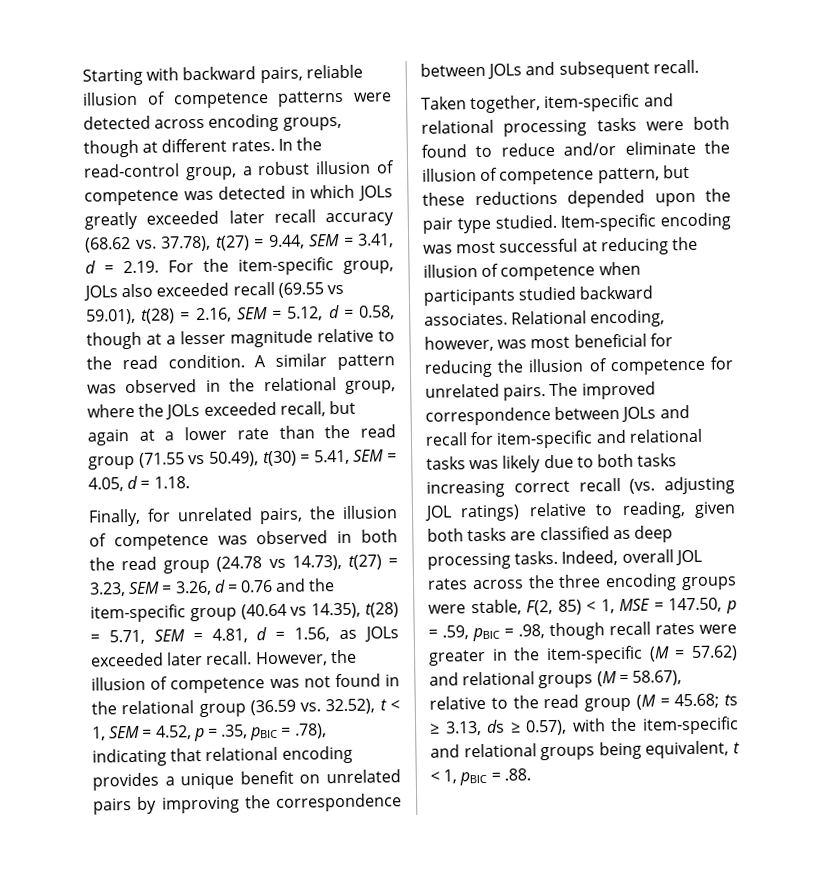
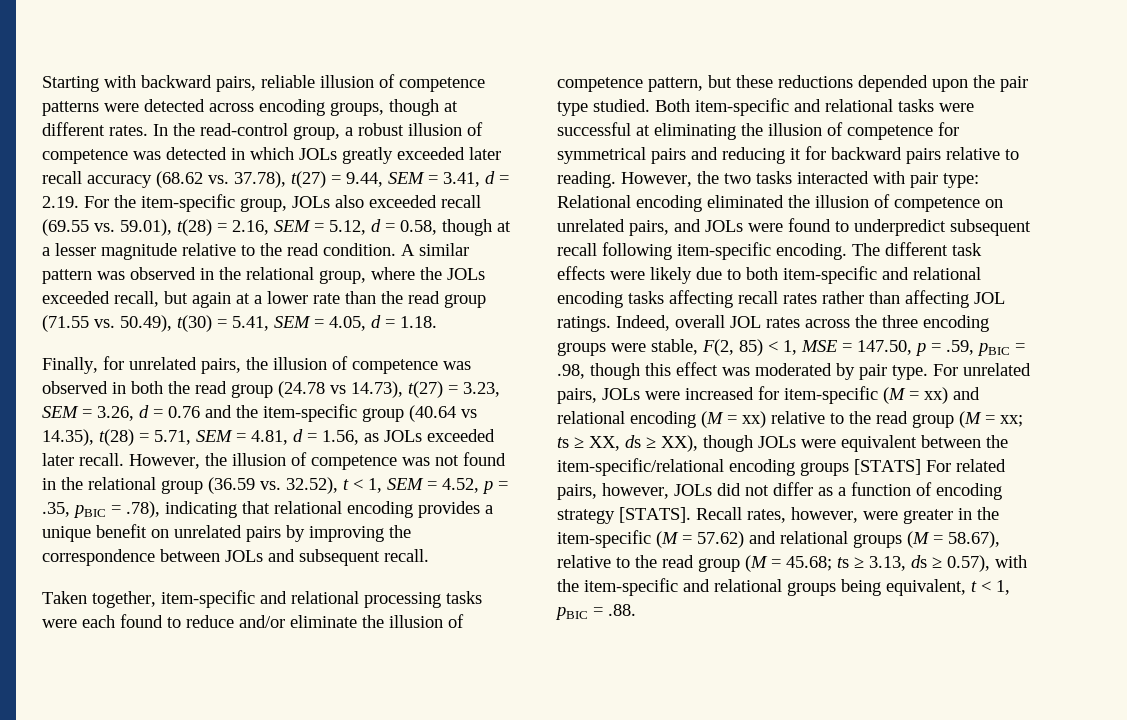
- In the read-control group, a robust illusion of competence was detected in which JOLs greatly exceeded later recall accuracy (68.62 vs. 37.78), t(27) = 9.44, SEM = 3.41, d = 2.19. For the item-specific group, JOLs also exceeded recall (69.55 vs 59.01), t(28) = 2.16, SEM = 5.12, d = 0.58, though at a lesser magnitude relative to the read condition.
+ In the read-control group, a robust illusion of competence was detected in which JOLs greatly exceeded later recall accuracy (68.62 vs. 37.78), t(27) = 9.44, SEM = 3.41, d = 2.19. For the item-specific group, JOLs also exceeded recall (69.55 vs. 59.01), t(28) = 2.16, SEM = 5.12, d = 0.58, though at a lesser magnitude relative to the read condition.
- A similar pattern was observed in the relational group, where the JOLs exceeded recall, but again at a lower rate than the read group (71.55 vs 50.49), t(30) = 5.41, SEM = 4.05, d = 1.18.
+ A similar pattern was observed in the relational group, where the JOLs exceeded recall, but again at a lower rate than the read group (71.55 vs. 50.49), t(30) = 5.41, SEM = 4.05, d = 1.18.
- Taken together, item-specific and relational processing tasks were both found to reduce and/or eliminate the illusion of competence pattern, but these reductions depended upon the pair type studied.
+ Taken together, item-specific and relational processing tasks were each found to reduce and/or eliminate the illusion of competence pattern, but these reductions depended upon the pair type studied.
- Item-specific encoding was most successful at reducing the illusion of competence when participants studied backward associates. Relational encoding, however, was most beneficial for reducing the illusion of competence for unrelated pairs. The improved correspondence between JOLs and recall for item-specific and relational tasks was likely due to both tasks increasing correct recall (vs. adjusting JOL ratings) relative to reading, given both tasks are classified as deep processing tasks.
+ Both item-specific and relational tasks were successful at eliminating the illusion of competence for symmetrical pairs and reducing it for backward pairs relative to reading. However, the two tasks interacted with pair type: Relational encoding eliminated the illusion of competence on unrelated pairs, and JOLs were found to underpredict subsequent recall following item-specific encoding. The different task effects were likely due to both item-specific and relational encoding tasks affecting recall rates rather than affecting JOL ratings.
- Indeed, overall JOL rates across the three encoding groups were stable, F(2, 85) < 1, MSE = 147.50, p = .59, pBIC = .98, though recall rates were greater in the item-specific (M = 57.62) and relational groups (M = 58.67), relative to the read group (M = 45.68;
+ Indeed, overall JOL rates across the three encoding groups were stable, F(2, 85) < 1, MSE = 147.50, p = .59, pBIC = .98, though this effect was moderated by pair type. For unrelated pairs, JOLs were increased for item-specific (M = xx) and relational encoding (M = xx) relative to the read group (M = xx; ts ≥ XX, ds ≥ XX), though JOLs were equivalent between the item-specific/relational encoding groups [STATS] For related pairs, however, JOLs did not differ as a function of encoding strategy [STATS]. Recall rates, however, were greater in the item-specific (M = 57.62) and relational groups (M = 58.67), relative to the read group (M = 45.68;

